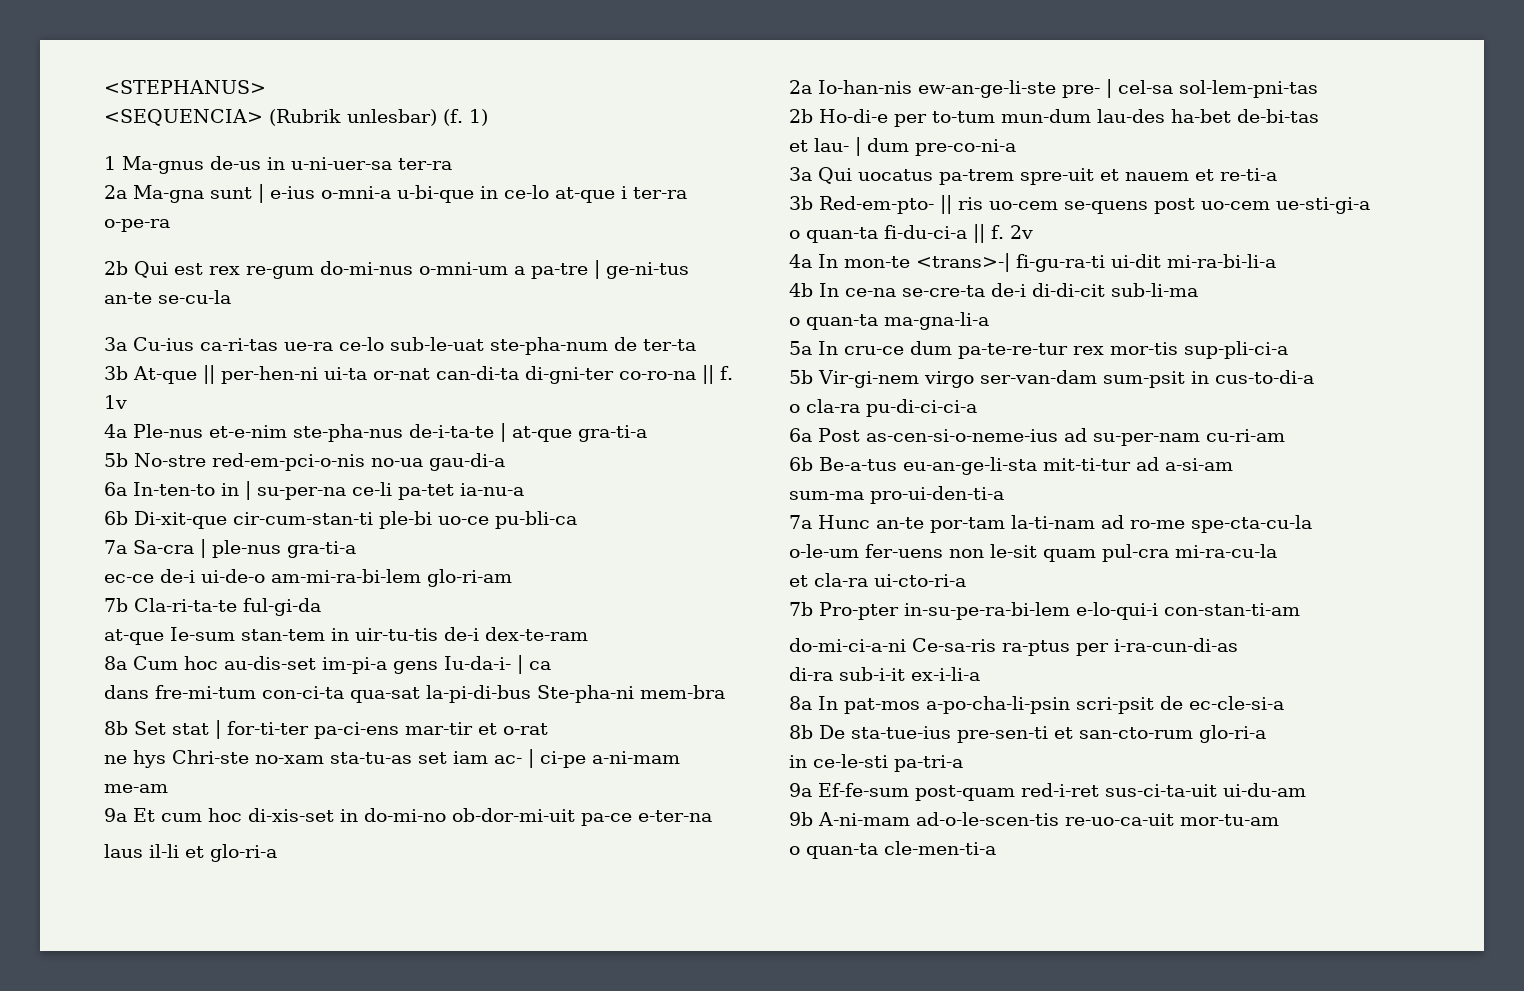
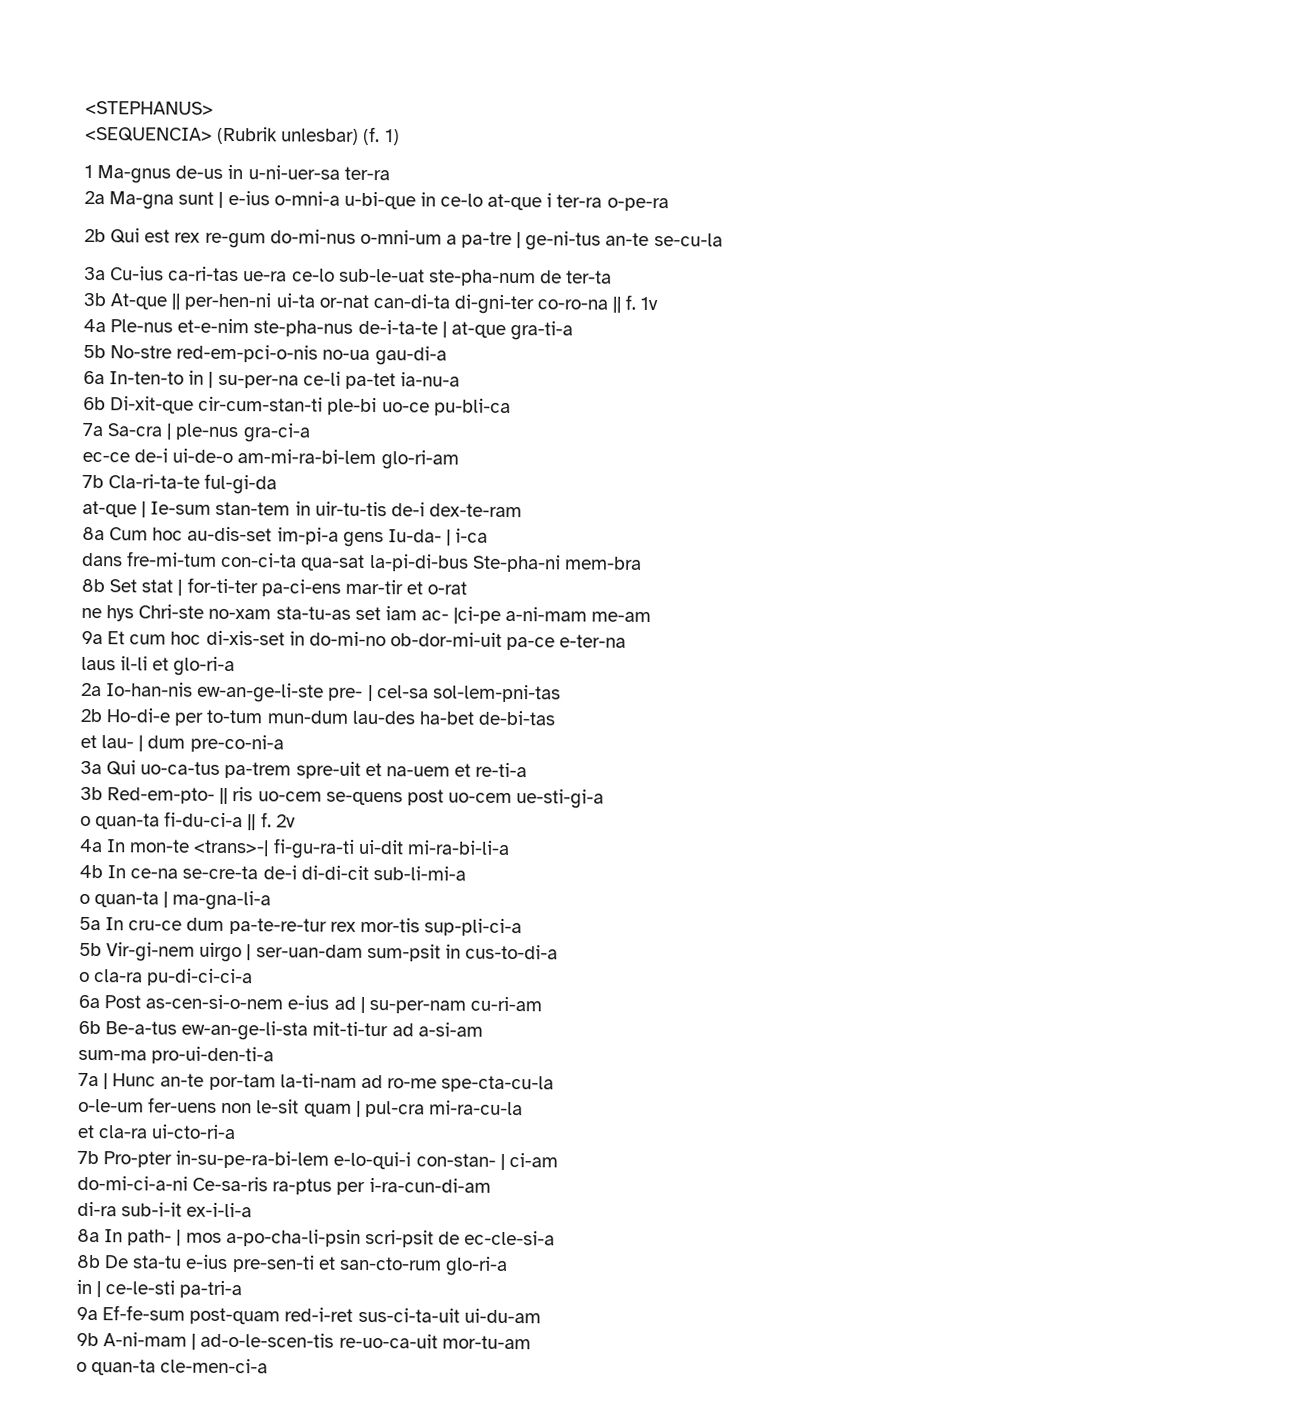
- 7a Sa-cra | ple-nus gra-ti-a
+ 7a Sa-cra | ple-nus gra-ci-a
- at-que Ie-sum stan-tem in uir-tu-tis de-i dex-te-ram
+ at-que | Ie-sum stan-tem in uir-tu-tis de-i dex-te-ram
- 8a Cum hoc au-dis-set im-pi-a gens Iu-da-i- | ca
+ 8a Cum hoc au-dis-set im-pi-a gens Iu-da- | i-ca
- ne hys Chri-ste no-xam sta-tu-as set iam ac- | ci-pe a-ni-mam me-am
+ ne hys Chri-ste no-xam sta-tu-as set iam ac- |ci-pe a-ni-mam me-am
- 3a Qui uocatus pa-trem spre-uit et nauem et re-ti-a
+ 3a Qui uo-ca-tus pa-trem spre-uit et na-uem et re-ti-a
- 4b In ce-na se-cre-ta de-i di-di-cit sub-li-ma
- o quan-ta ma-gna-li-a
+ 4b In ce-na se-cre-ta de-i di-di-cit sub-li-mi-a
+ o quan-ta | ma-gna-li-a
- 5b Vir-gi-nem virgo ser-van-dam sum-psit in cus-to-di-a
+ 5b Vir-gi-nem uirgo | ser-uan-dam sum-psit in cus-to-di-a
- 6a Post as-cen-si-o-neme-ius ad su-per-nam cu-ri-am
+ 6a Post as-cen-si-o-nem e-ius ad | su-per-nam cu-ri-am
- 6b Be-a-tus eu-an-ge-li-sta mit-ti-tur ad a-si-am
+ 6b Be-a-tus ew-an-ge-li-sta mit-ti-tur ad a-si-am
- 7a Hunc an-te por-tam la-ti-nam ad ro-me spe-cta-cu-la
+ 7a | Hunc an-te por-tam la-ti-nam ad ro-me spe-cta-cu-la
- o-le-um fer-uens non le-sit quam pul-cra mi-ra-cu-la
+ o-le-um fer-uens non le-sit quam | pul-cra mi-ra-cu-la
- 7b Pro-pter in-su-pe-ra-bi-lem e-lo-qui-i con-stan-ti-am
+ 7b Pro-pter in-su-pe-ra-bi-lem e-lo-qui-i con-stan- | ci-am
- do-mi-ci-a-ni Ce-sa-ris ra-ptus per i-ra-cun-di-as
+ do-mi-ci-a-ni Ce-sa-ris ra-ptus per i-ra-cun-di-am
- 8a In pat-mos a-po-cha-li-psin scri-psit de ec-cle-si-a
+ 8a In path- | mos a-po-cha-li-psin scri-psit de ec-cle-si-a
- 8b De sta-tue-ius pre-sen-ti et san-cto-rum glo-ri-a
+ 8b De sta-tu e-ius pre-sen-ti et san-cto-rum glo-ri-a
- in ce-le-sti pa-tri-a
+ in | ce-le-sti pa-tri-a
- 9b A-ni-mam ad-o-le-scen-tis re-uo-ca-uit mor-tu-am
+ 9b A-ni-mam | ad-o-le-scen-tis re-uo-ca-uit mor-tu-am
- o quan-ta cle-men-ti-a
+ o quan-ta cle-men-ci-a

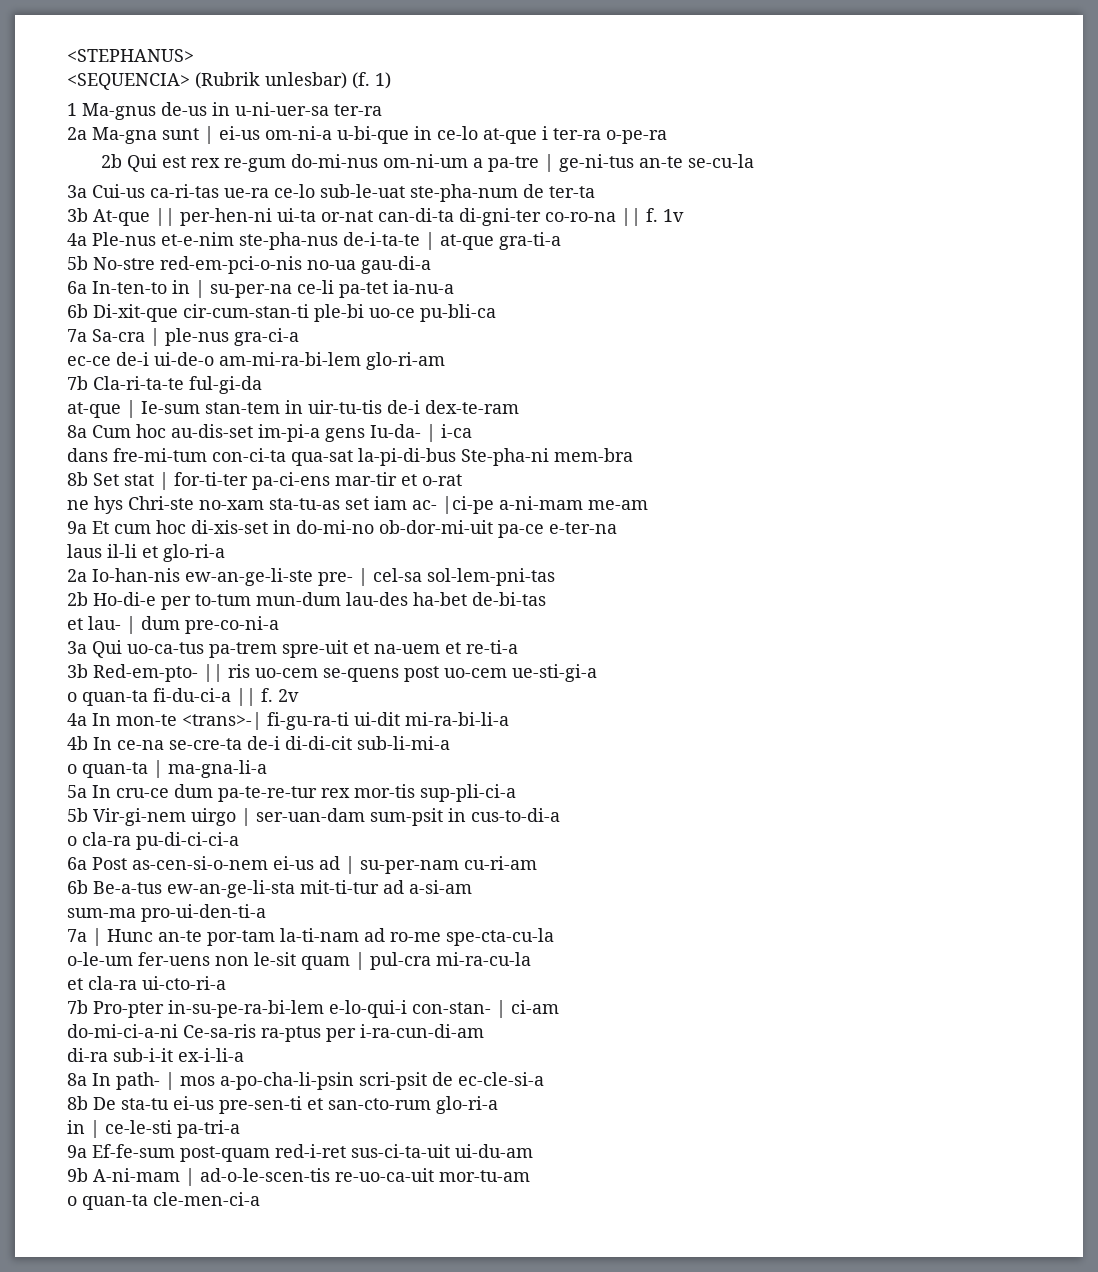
- 2a Ma-gna sunt | e-ius o-mni-a u-bi-que in ce-lo at-que i ter-ra o-pe-ra
+ 2a Ma-gna sunt | ei-us om-ni-a u-bi-que in ce-lo at-que i ter-ra o-pe-ra
- 2b Qui est rex re-gum do-mi-nus o-mni-um a pa-tre | ge-ni-tus an-te se-cu-la
+ 2b Qui est rex re-gum do-mi-nus om-ni-um a pa-tre | ge-ni-tus an-te se-cu-la
- 3a Cu-ius ca-ri-tas ue-ra ce-lo sub-le-uat ste-pha-num de ter-ta
+ 3a Cui-us ca-ri-tas ue-ra ce-lo sub-le-uat ste-pha-num de ter-ta
- 6a Post as-cen-si-o-nem e-ius ad | su-per-nam cu-ri-am
+ 6a Post as-cen-si-o-nem ei-us ad | su-per-nam cu-ri-am
- 8b De sta-tu e-ius pre-sen-ti et san-cto-rum glo-ri-a
+ 8b De sta-tu ei-us pre-sen-ti et san-cto-rum glo-ri-a

